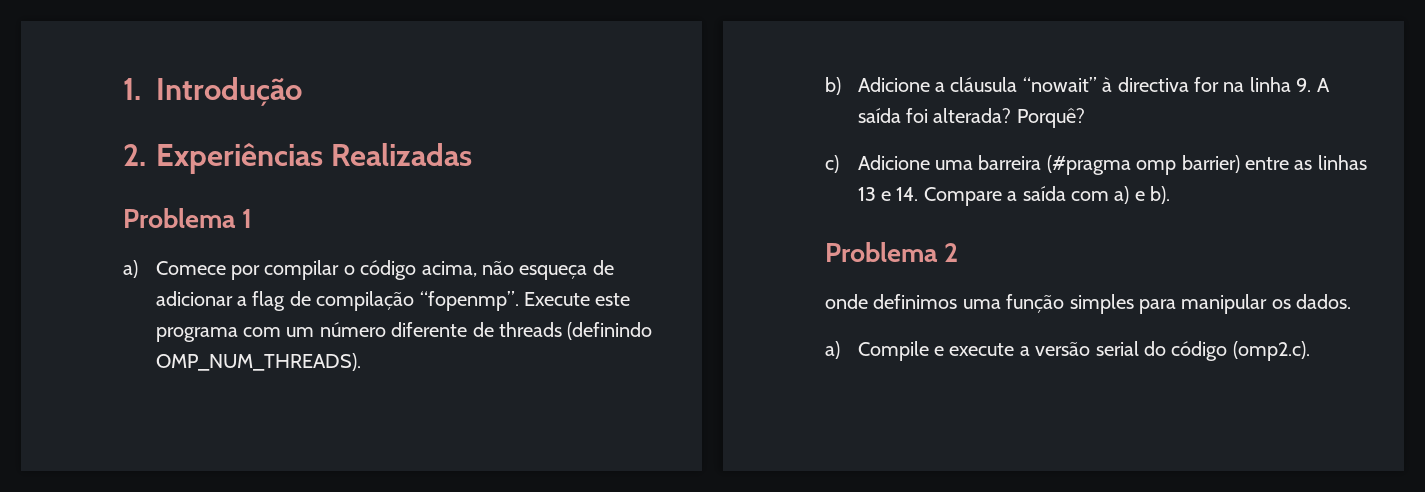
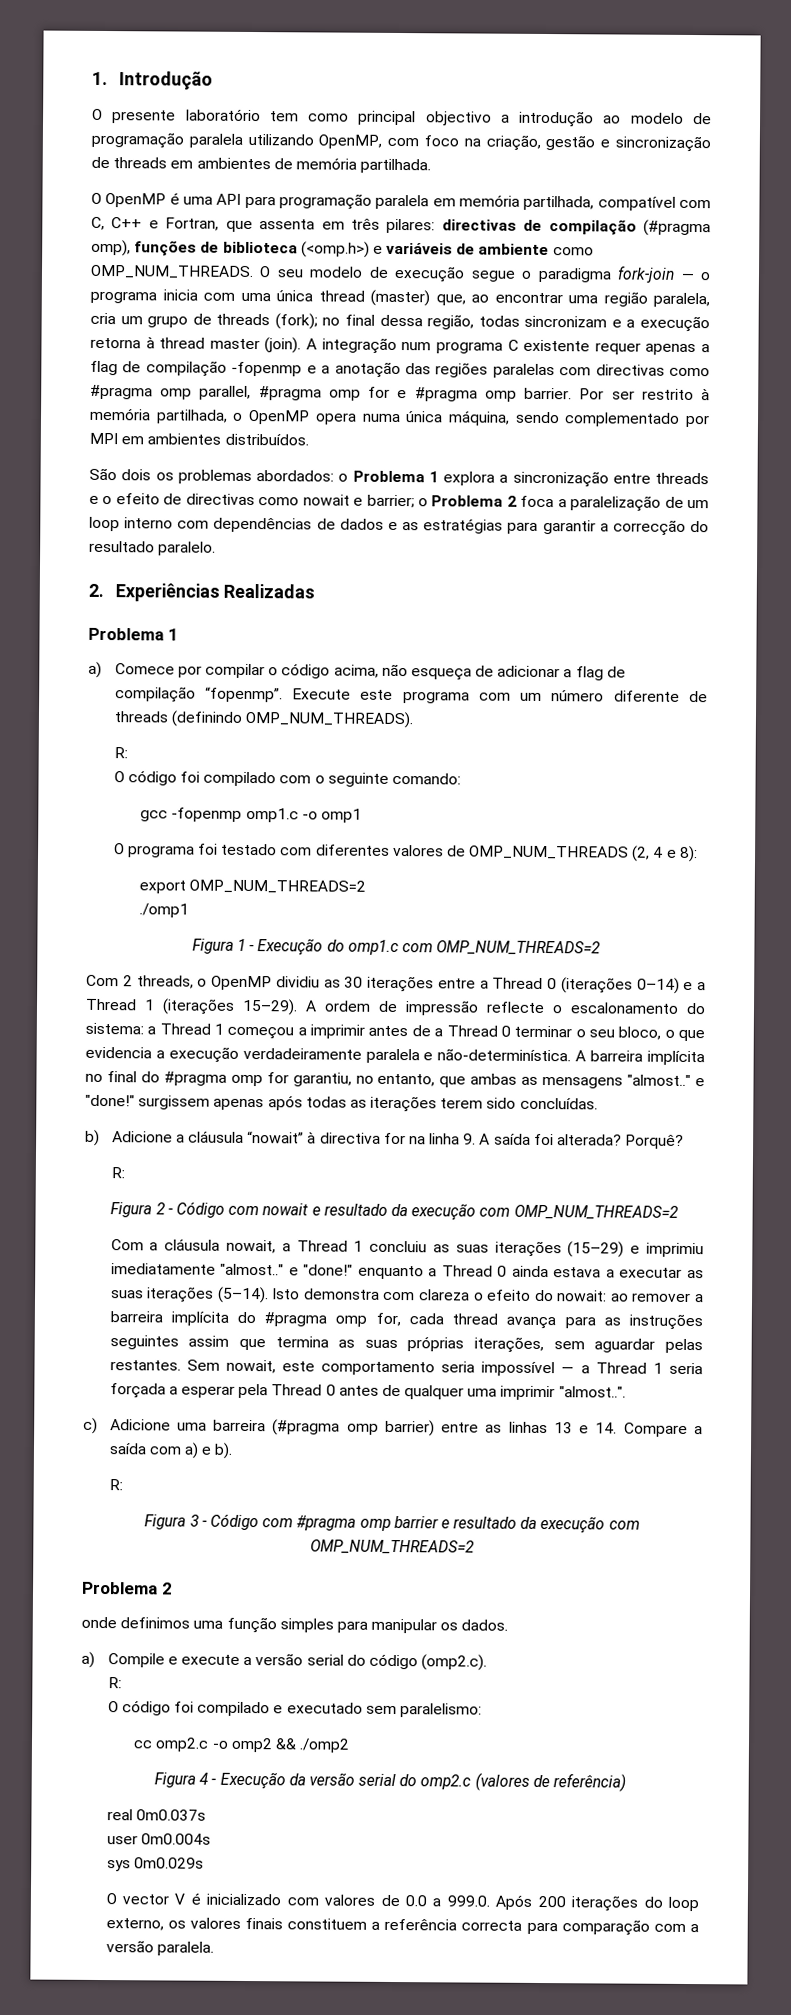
+ O presente laboratório tem como principal objectivo a introdução ao modelo de programação paralela utilizando OpenMP, com foco na criação, gestão e sincronização de threads em ambientes de memória partilhada.
+ O OpenMP é uma API para programação paralela em memória partilhada, compatível com C, C++ e Fortran, que assenta em três pilares: directivas de compilação (#pragma omp), funções de biblioteca (<omp.h>) e variáveis de ambiente como OMP_NUM_THREADS. O seu modelo de execução segue o paradigma fork-join — o programa inicia com uma única thread (master) que, ao encontrar uma região paralela, cria um grupo de threads (fork); no final dessa região, todas sincronizam e a execução retorna à thread master (join). A integração num programa C existente requer apenas a flag de compilação -fopenmp e a anotação das regiões paralelas com directivas como #pragma omp parallel, #pragma omp for e #pragma omp barrier. Por ser restrito à memória partilhada, o OpenMP opera numa única máquina, sendo complementado por MPI em ambientes distribuídos.
+ São dois os problemas abordados: o Problema 1 explora a sincronização entre threads e o efeito de directivas como nowait e barrier; o Problema 2 foca a paralelização de um loop interno com dependências de dados e as estratégias para garantir a correcção do resultado paralelo.
  Execute este programa com um número diferente de threads (definindo OMP_NUM_THREADS).
+ R:
+ O código foi compilado com o seguinte comando:
+ gcc -fopenmp omp1.c -o omp1
+ O programa foi testado com diferentes valores de OMP_NUM_THREADS (2, 4 e 8):
+ export OMP_NUM_THREADS=2
+ ./omp1
+ Figura 1 - Execução do omp1.c com OMP_NUM_THREADS=2
+ Com 2 threads, o OpenMP dividiu as 30 iterações entre a Thread 0 (iterações 0–14) e a Thread 1 (iterações 15–29). A ordem de impressão reflecte o escalonamento do sistema: a Thread 1 começou a imprimir antes de a Thread 0 terminar o seu bloco, o que evidencia a execução verdadeiramente paralela e não-determinística. A barreira implícita no final do #pragma omp for garantiu, no entanto, que ambas as mensagens "almost.." e "done!" surgissem apenas após todas as iterações terem sido concluídas.
  Porquê?
+ R:
+ Figura 2 - Código com nowait e resultado da execução com OMP_NUM_THREADS=2
+ Com a cláusula nowait, a Thread 1 concluiu as suas iterações (15–29) e imprimiu imediatamente "almost.." e "done!" enquanto a Thread 0 ainda estava a executar as suas iterações (5–14). Isto demonstra com clareza o efeito do nowait: ao remover a barreira implícita do #pragma omp for, cada thread avança para as instruções seguintes assim que termina as suas próprias iterações, sem aguardar pelas restantes. Sem nowait, este comportamento seria impossível — a Thread 1 seria forçada a esperar pela Thread 0 antes de qualquer uma imprimir "almost..".
  c) Adicione uma barreira (#pragma omp barrier) entre as linhas 13 e 14. Compare a saída com a) e b).
+ R:
+ Figura 3 - Código com #pragma omp barrier e resultado da execução com OMP_NUM_THREADS=2
  a) Compile e execute a versão serial do código (omp2.c).
+ R:
+ O código foi compilado e executado sem paralelismo:
+ cc omp2.c -o omp2 && ./omp2
+ Figura 4 - Execução da versão serial do omp2.c (valores de referência)
+ real 0m0.037s
+ user 0m0.004s
+ sys 0m0.029s
+ O vector V é inicializado com valores de 0.0 a 999.0. Após 200 iterações do loop externo, os valores finais constituem a referência correcta para comparação com a versão paralela.

